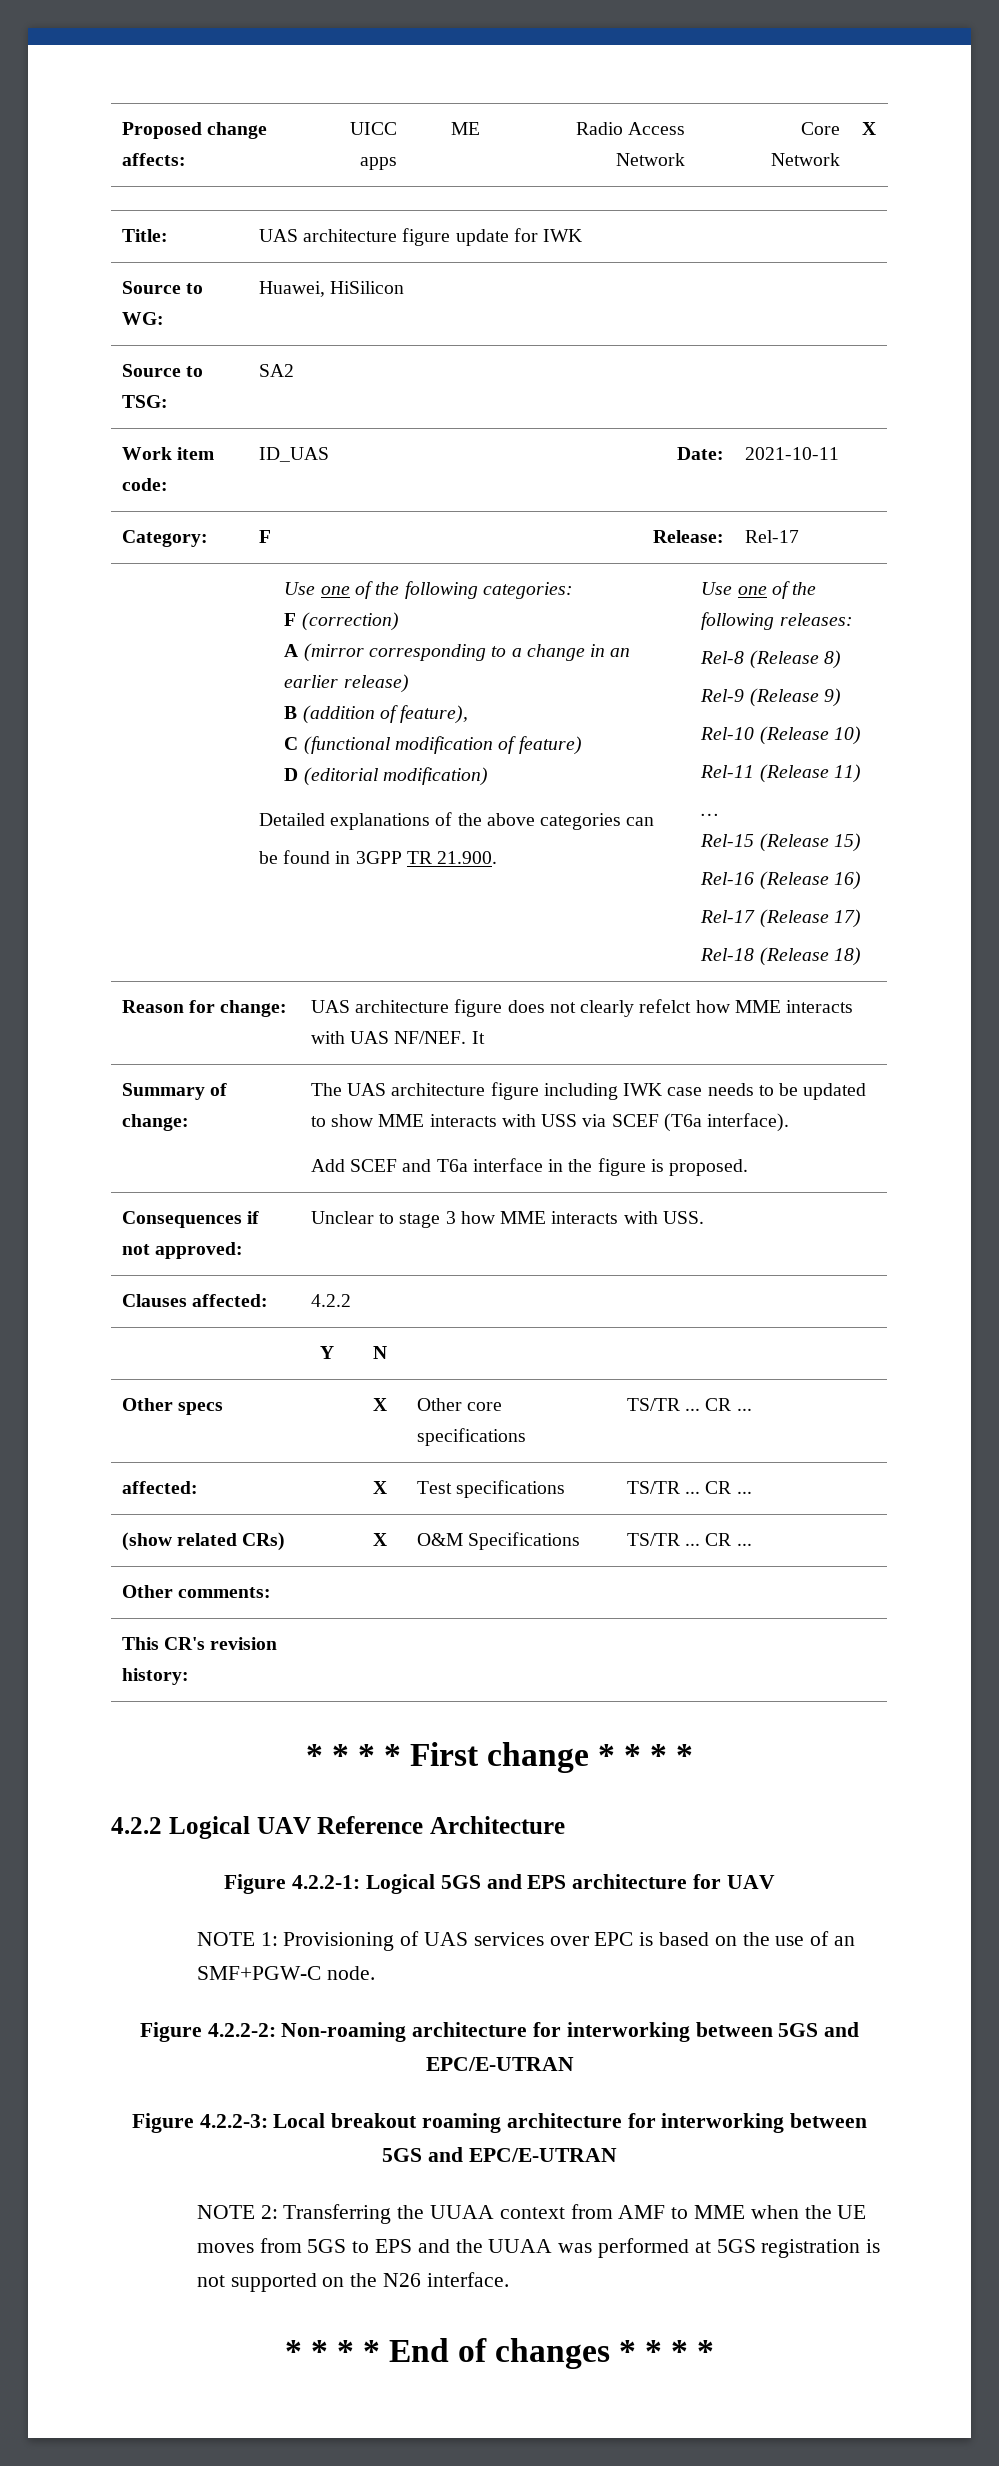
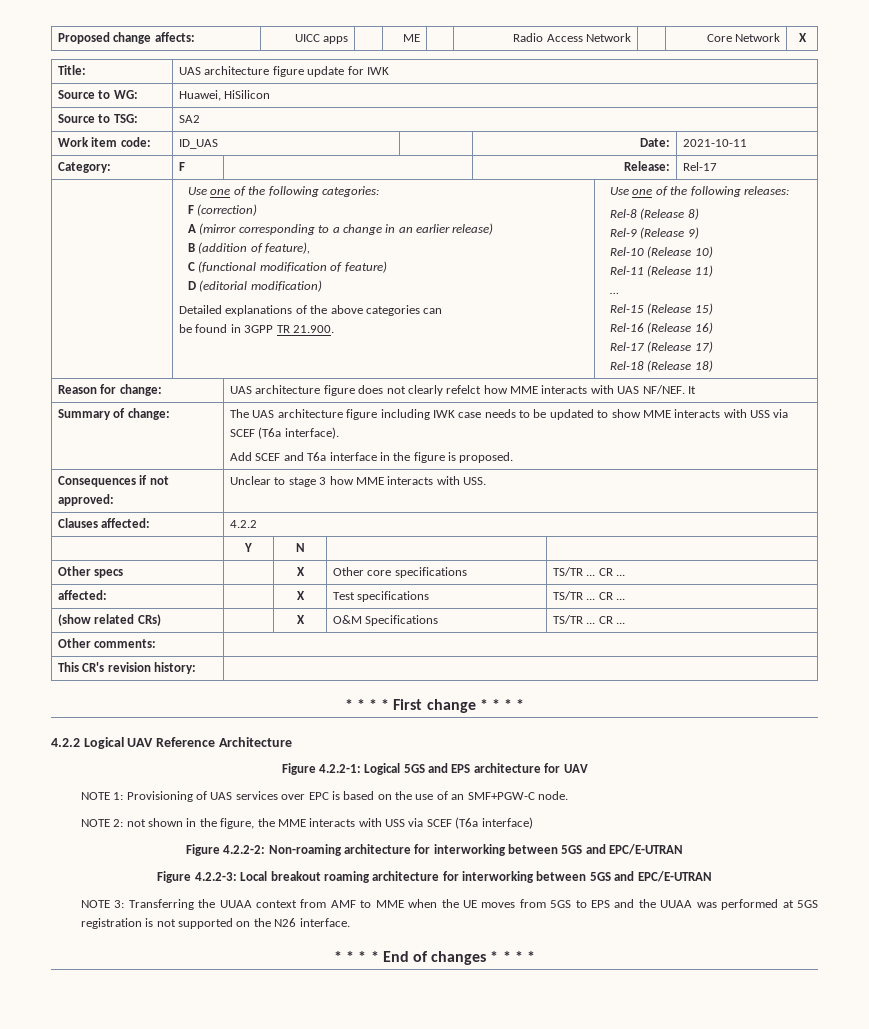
+ NOTE 2: not shown in the figure, the MME interacts with USS via SCEF (T6a interface)
- NOTE 2: Transferring the UUAA context from AMF to MME when the UE moves from 5GS to EPS and the UUAA was performed at 5GS registration is not supported on the N26 interface.
+ NOTE 3: Transferring the UUAA context from AMF to MME when the UE moves from 5GS to EPS and the UUAA was performed at 5GS registration is not supported on the N26 interface.

